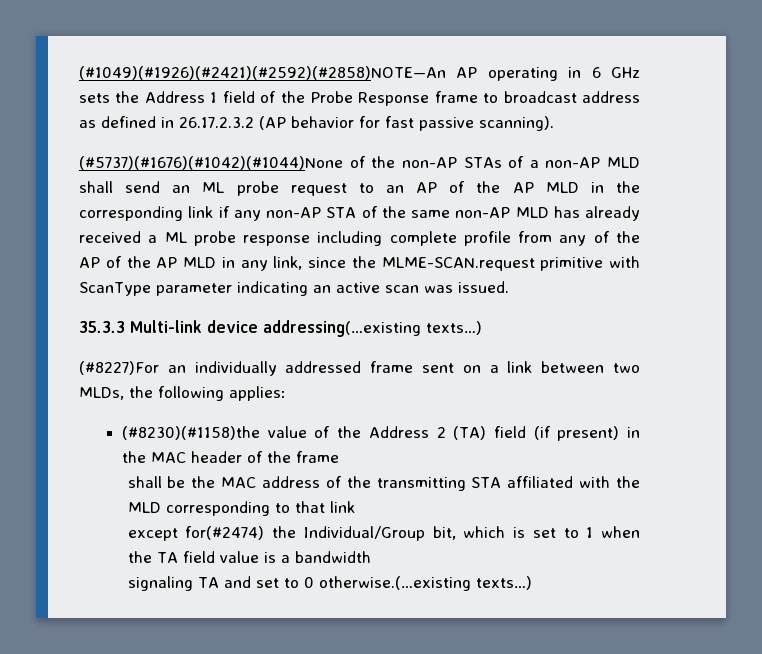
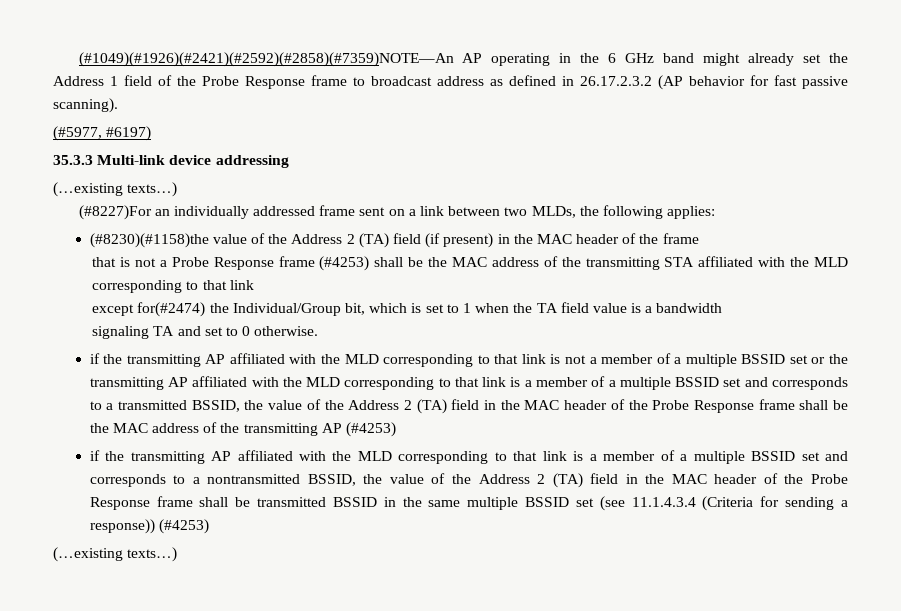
- (#1049)(#1926)(#2421)(#2592)(#2858)NOTE—An AP operating in 6 GHz sets the Address 1 field of the Probe Response frame to broadcast address as defined in 26.17.2.3.2 (AP behavior for fast passive scanning).
+ (#1049)(#1926)(#2421)(#2592)(#2858)(#7359)NOTE—An AP operating in the 6 GHz band might already set the Address 1 field of the Probe Response frame to broadcast address as defined in 26.17.2.3.2 (AP behavior for fast passive scanning).
- (#5737)(#1676)(#1042)(#1044)None of the non-AP STAs of a non-AP MLD shall send an ML probe request to an AP of the AP MLD in the corresponding link if any non-AP STA of the same non-AP MLD has already received a ML probe response including complete profile from any of the AP of the AP MLD in any link, since the MLME-SCAN.request primitive with ScanType parameter indicating an active scan was issued.
+ (#5977, #6197)
- 35.3.3 Multi-link device addressing(…existing texts…)
+ 35.3.3 Multi-link device addressing
+ (…existing texts…)
- shall be the MAC address of the transmitting STA affiliated with the MLD corresponding to that link
+ that is not a Probe Response frame (#4253) shall be the MAC address of the transmitting STA affiliated with the MLD corresponding to that link
- signaling TA and set to 0 otherwise.(…existing texts…)
+ signaling TA and set to 0 otherwise.
+ if the transmitting AP affiliated with the MLD corresponding to that link is not a member of a multiple BSSID set or the transmitting AP affiliated with the MLD corresponding to that link is a member of a multiple BSSID set and corresponds to a transmitted BSSID, the value of the Address 2 (TA) field in the MAC header of the Probe Response frame shall be the MAC address of the transmitting AP (#4253)
+ if the transmitting AP affiliated with the MLD corresponding to that link is a member of a multiple BSSID set and corresponds to a nontransmitted BSSID, the value of the Address 2 (TA) field in the MAC header of the Probe Response frame shall be transmitted BSSID in the same multiple BSSID set (see 11.1.4.3.4 (Criteria for sending a response)) (#4253)
+ (…existing texts…)

